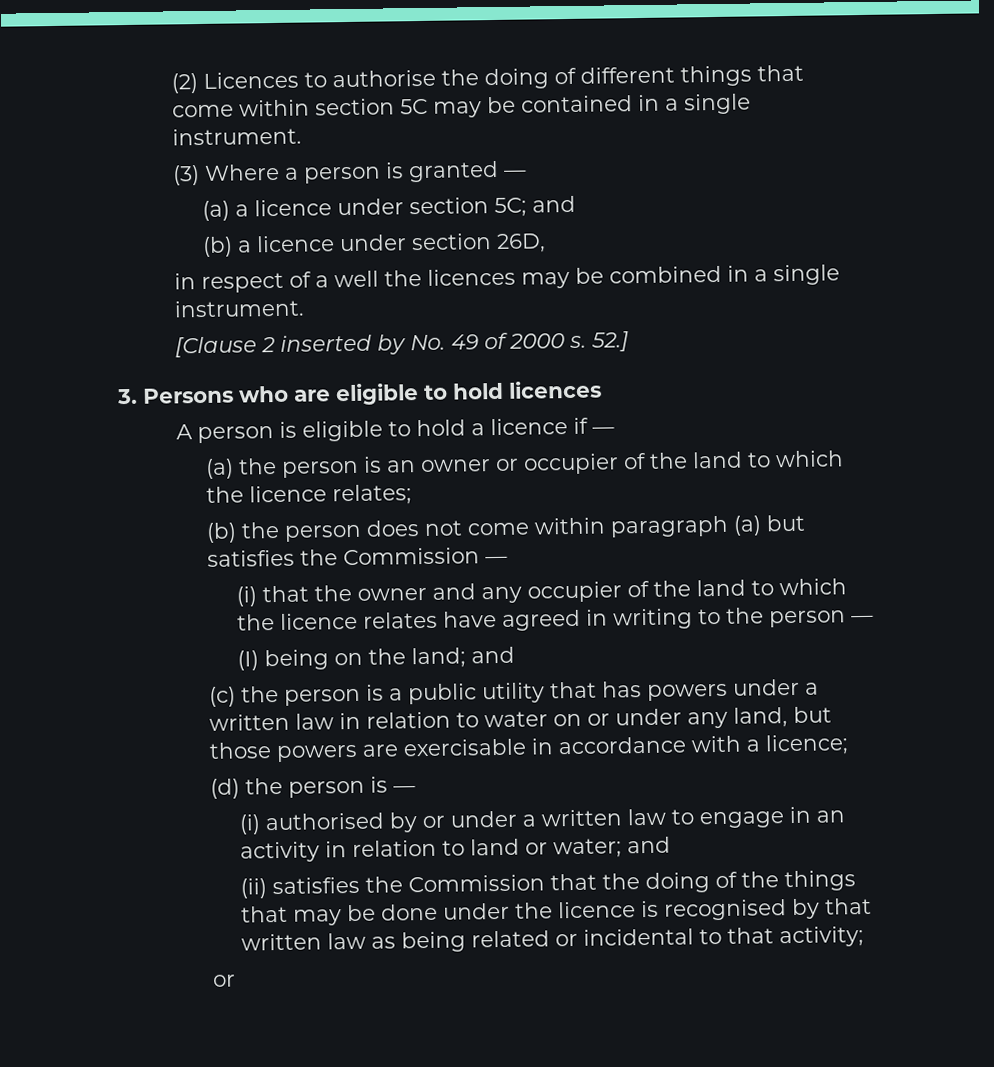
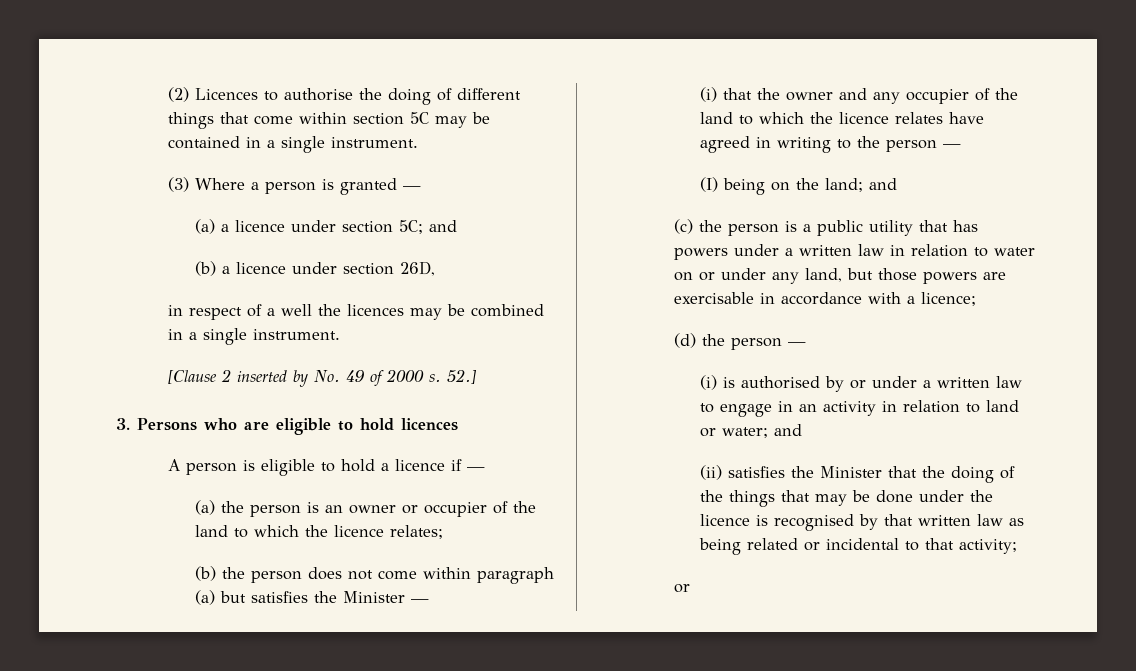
- (b) the person does not come within paragraph (a) but satisfies the Commission —
+ (b) the person does not come within paragraph (a) but satisfies the Minister —
- (d) the person is —
- (i) authorised by or under a written law to engage in an activity in relation to land or water; and
+ (d) the person —
+ (i) is authorised by or under a written law to engage in an activity in relation to land or water; and
- (ii) satisfies the Commission that the doing of the things that may be done under the licence is recognised by that written law as being related or incidental to that activity;
+ (ii) satisfies the Minister that the doing of the things that may be done under the licence is recognised by that written law as being related or incidental to that activity;

